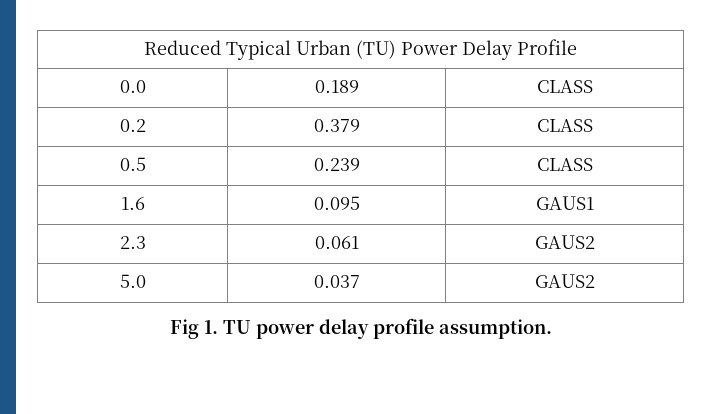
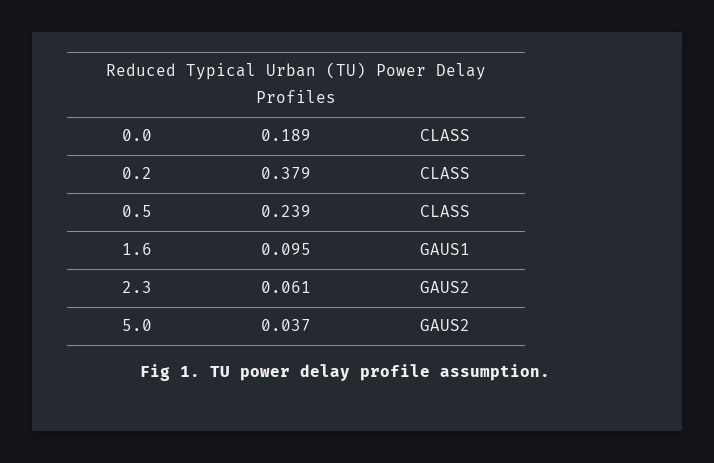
- Reduced Typical Urban (TU) Power Delay Profile
+ Reduced Typical Urban (TU) Power Delay Profiles

